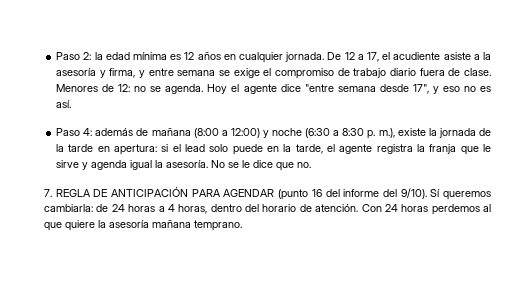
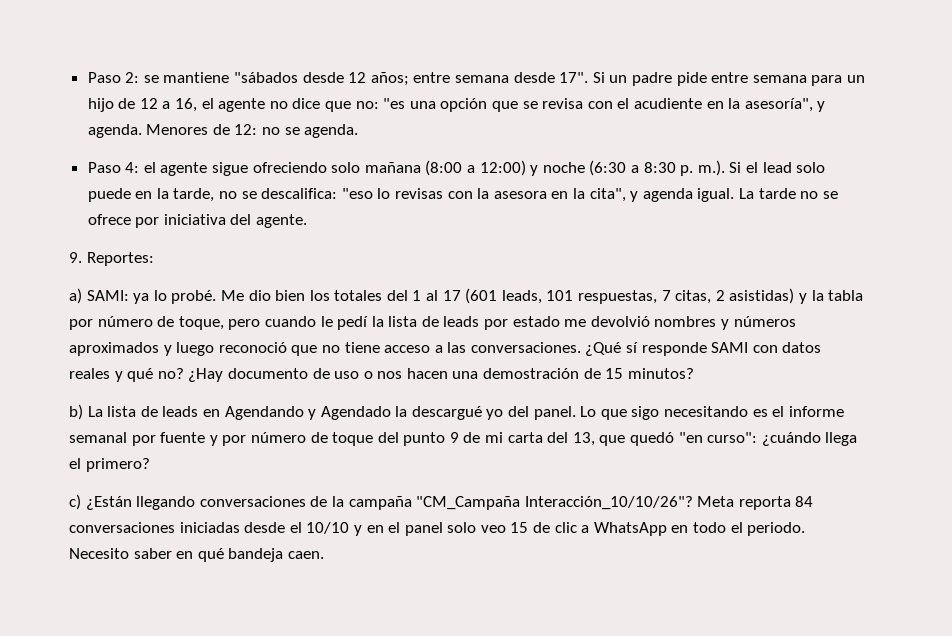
- Paso 2: la edad mínima es 12 años en cualquier jornada. De 12 a 17, el acudiente asiste a la asesoría y firma, y entre semana se exige el compromiso de trabajo diario fuera de clase.
+ Paso 2: se mantiene "sábados desde 12 años; entre semana desde 17". Si un padre pide entre semana para un hijo de 12 a 16, el agente no dice que no: "es una opción que se revisa con el acudiente en la asesoría", y agenda.
- Menores de 12: no se agenda. Hoy el agente dice "entre semana desde 17", y eso no es así.
- Paso 4: además de mañana (8:00 a 12:00) y noche (6:30 a 8:30 p. m.), existe la jornada de la tarde en apertura: si el lead solo puede en la tarde, el agente registra la franja que le sirve y agenda igual la asesoría. No se le dice que no.
- 7. REGLA DE ANTICIPACIÓN PARA AGENDAR (punto 16 del informe del 9/10). Sí queremos cambiarla: de 24 horas a 4 horas, dentro del horario de atención. Con 24 horas perdemos al que quiere la asesoría mañana temprano.
+ Menores de 12: no se agenda.
+ Paso 4: el agente sigue ofreciendo solo mañana (8:00 a 12:00) y noche (6:30 a 8:30 p. m.). Si el lead solo puede en la tarde, no se descalifica: "eso lo revisas con la asesora en la cita", y agenda igual. La tarde no se ofrece por iniciativa del agente.
+ 9. Reportes:
+ a) SAMI: ya lo probé. Me dio bien los totales del 1 al 17 (601 leads, 101 respuestas, 7 citas, 2 asistidas) y la tabla por número de toque, pero cuando le pedí la lista de leads por estado me devolvió nombres y números aproximados y luego reconoció que no tiene acceso a las conversaciones. ¿Qué sí responde SAMI con datos reales y qué no? ¿Hay documento de uso o nos hacen una demostración de 15 minutos?
+ b) La lista de leads en Agendando y Agendado la descargué yo del panel. Lo que sigo necesitando es el informe semanal por fuente y por número de toque del punto 9 de mi carta del 13, que quedó "en curso": ¿cuándo llega el primero?
+ c) ¿Están llegando conversaciones de la campaña "CM_Campaña Interacción_10/10/26"? Meta reporta 84 conversaciones iniciadas desde el 10/10 y en el panel solo veo 15 de clic a WhatsApp en todo el periodo. Necesito saber en qué bandeja caen.

